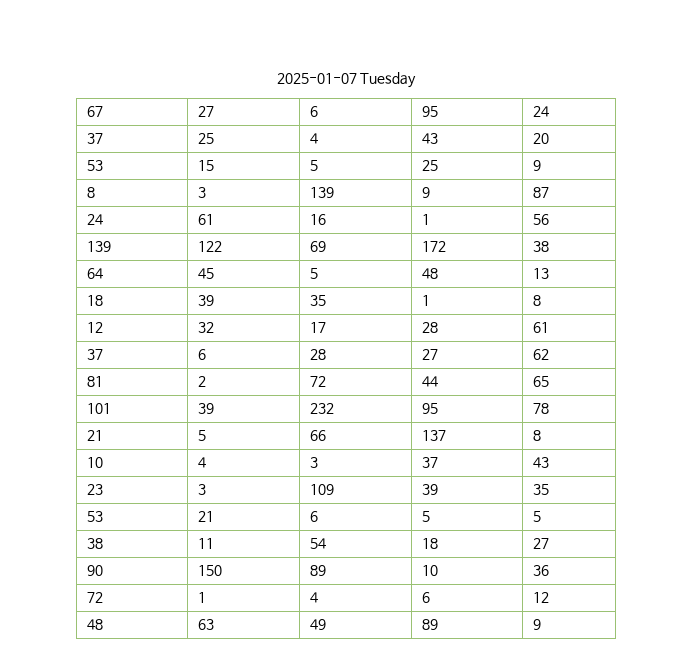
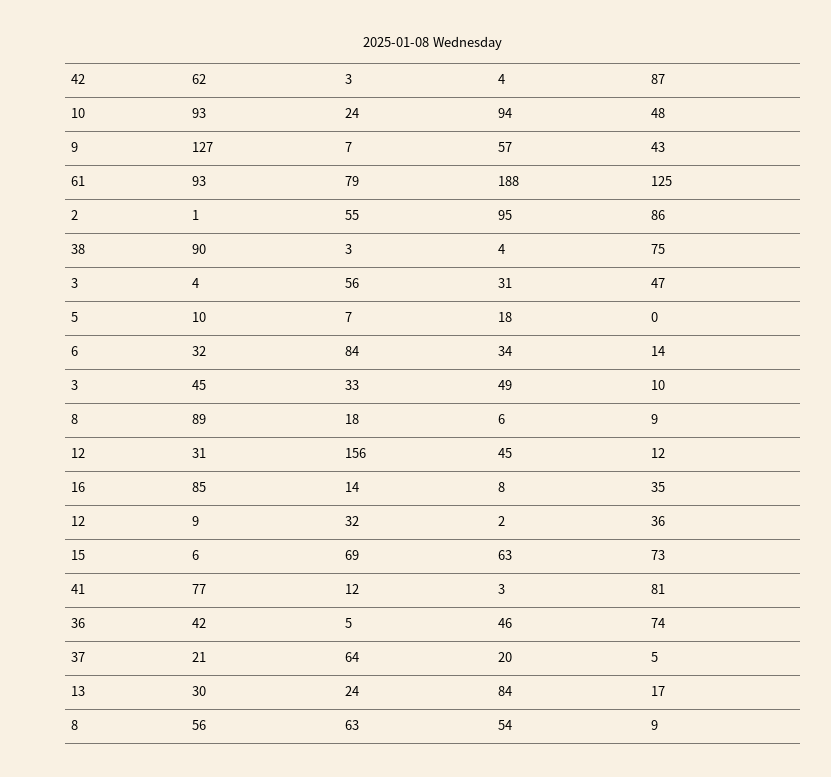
- 2025-01-07 Tuesday
- 67 | 27 | 6 | 95 | 24
- 37 | 25 | 4 | 43 | 20
- 53 | 15 | 5 | 25 | 9
- 8 | 3 | 139 | 9 | 87
- 24 | 61 | 16 | 1 | 56
- 139 | 122 | 69 | 172 | 38
- 64 | 45 | 5 | 48 | 13
- 18 | 39 | 35 | 1 | 8
- 12 | 32 | 17 | 28 | 61
- 37 | 6 | 28 | 27 | 62
- 81 | 2 | 72 | 44 | 65
- 101 | 39 | 232 | 95 | 78
- 21 | 5 | 66 | 137 | 8
- 10 | 4 | 3 | 37 | 43
- 23 | 3 | 109 | 39 | 35
- 53 | 21 | 6 | 5 | 5
- 38 | 11 | 54 | 18 | 27
- 90 | 150 | 89 | 10 | 36
- 72 | 1 | 4 | 6 | 12
- 48 | 63 | 49 | 89 | 9
+ 2025-01-08 Wednesday
+ 42 | 62 | 3 | 4 | 87
+ 10 | 93 | 24 | 94 | 48
+ 9 | 127 | 7 | 57 | 43
+ 61 | 93 | 79 | 188 | 125
+ 2 | 1 | 55 | 95 | 86
+ 38 | 90 | 3 | 4 | 75
+ 3 | 4 | 56 | 31 | 47
+ 5 | 10 | 7 | 18 | 0
+ 6 | 32 | 84 | 34 | 14
+ 3 | 45 | 33 | 49 | 10
+ 8 | 89 | 18 | 6 | 9
+ 12 | 31 | 156 | 45 | 12
+ 16 | 85 | 14 | 8 | 35
+ 12 | 9 | 32 | 2 | 36
+ 15 | 6 | 69 | 63 | 73
+ 41 | 77 | 12 | 3 | 81
+ 36 | 42 | 5 | 46 | 74
+ 37 | 21 | 64 | 20 | 5
+ 13 | 30 | 24 | 84 | 17
+ 8 | 56 | 63 | 54 | 9

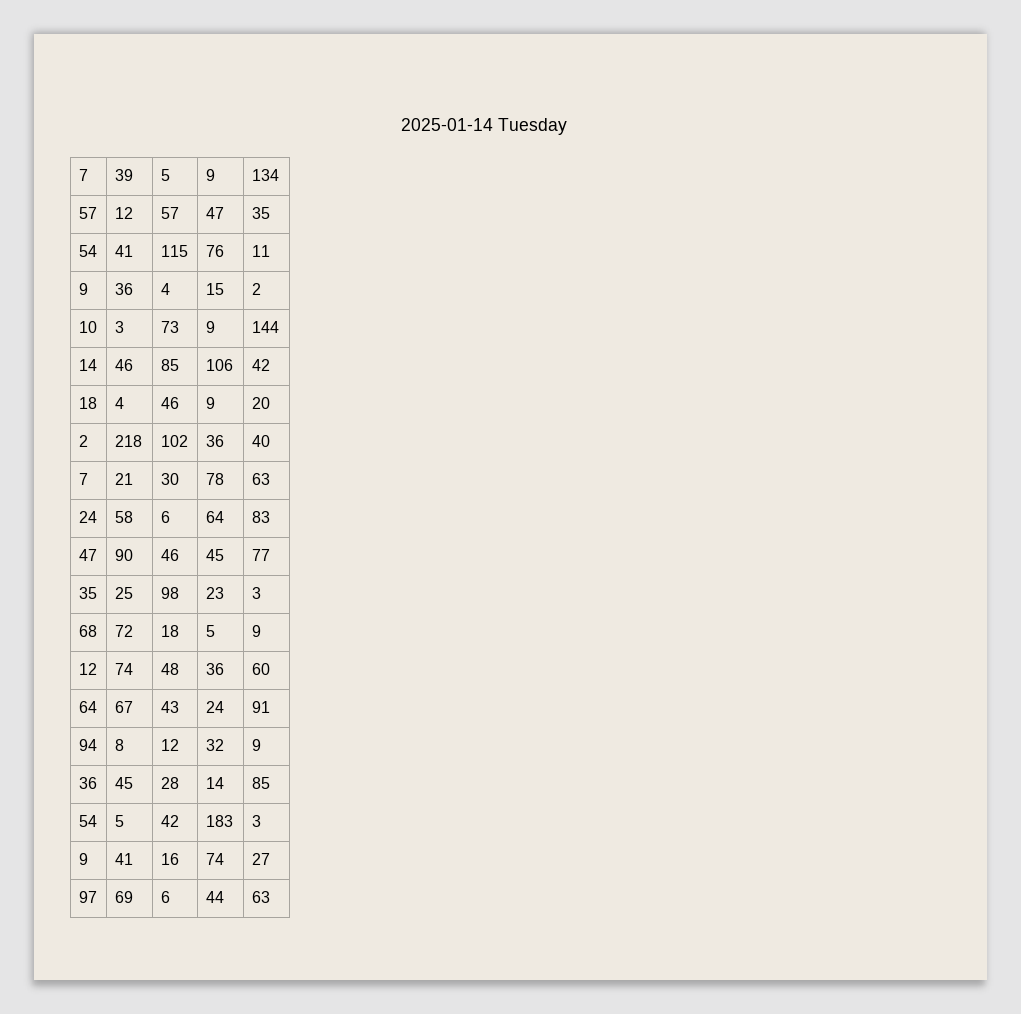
- 2025-01-08 Wednesday
- 42 | 62 | 3 | 4 | 87
- 10 | 93 | 24 | 94 | 48
- 9 | 127 | 7 | 57 | 43
- 61 | 93 | 79 | 188 | 125
- 2 | 1 | 55 | 95 | 86
- 38 | 90 | 3 | 4 | 75
- 3 | 4 | 56 | 31 | 47
- 5 | 10 | 7 | 18 | 0
- 6 | 32 | 84 | 34 | 14
- 3 | 45 | 33 | 49 | 10
- 8 | 89 | 18 | 6 | 9
- 12 | 31 | 156 | 45 | 12
- 16 | 85 | 14 | 8 | 35
- 12 | 9 | 32 | 2 | 36
- 15 | 6 | 69 | 63 | 73
- 41 | 77 | 12 | 3 | 81
- 36 | 42 | 5 | 46 | 74
- 37 | 21 | 64 | 20 | 5
- 13 | 30 | 24 | 84 | 17
- 8 | 56 | 63 | 54 | 9
+ 2025-01-14 Tuesday
+ 7 | 39 | 5 | 9 | 134
+ 57 | 12 | 57 | 47 | 35
+ 54 | 41 | 115 | 76 | 11
+ 9 | 36 | 4 | 15 | 2
+ 10 | 3 | 73 | 9 | 144
+ 14 | 46 | 85 | 106 | 42
+ 18 | 4 | 46 | 9 | 20
+ 2 | 218 | 102 | 36 | 40
+ 7 | 21 | 30 | 78 | 63
+ 24 | 58 | 6 | 64 | 83
+ 47 | 90 | 46 | 45 | 77
+ 35 | 25 | 98 | 23 | 3
+ 68 | 72 | 18 | 5 | 9
+ 12 | 74 | 48 | 36 | 60
+ 64 | 67 | 43 | 24 | 91
+ 94 | 8 | 12 | 32 | 9
+ 36 | 45 | 28 | 14 | 85
+ 54 | 5 | 42 | 183 | 3
+ 9 | 41 | 16 | 74 | 27
+ 97 | 69 | 6 | 44 | 63

